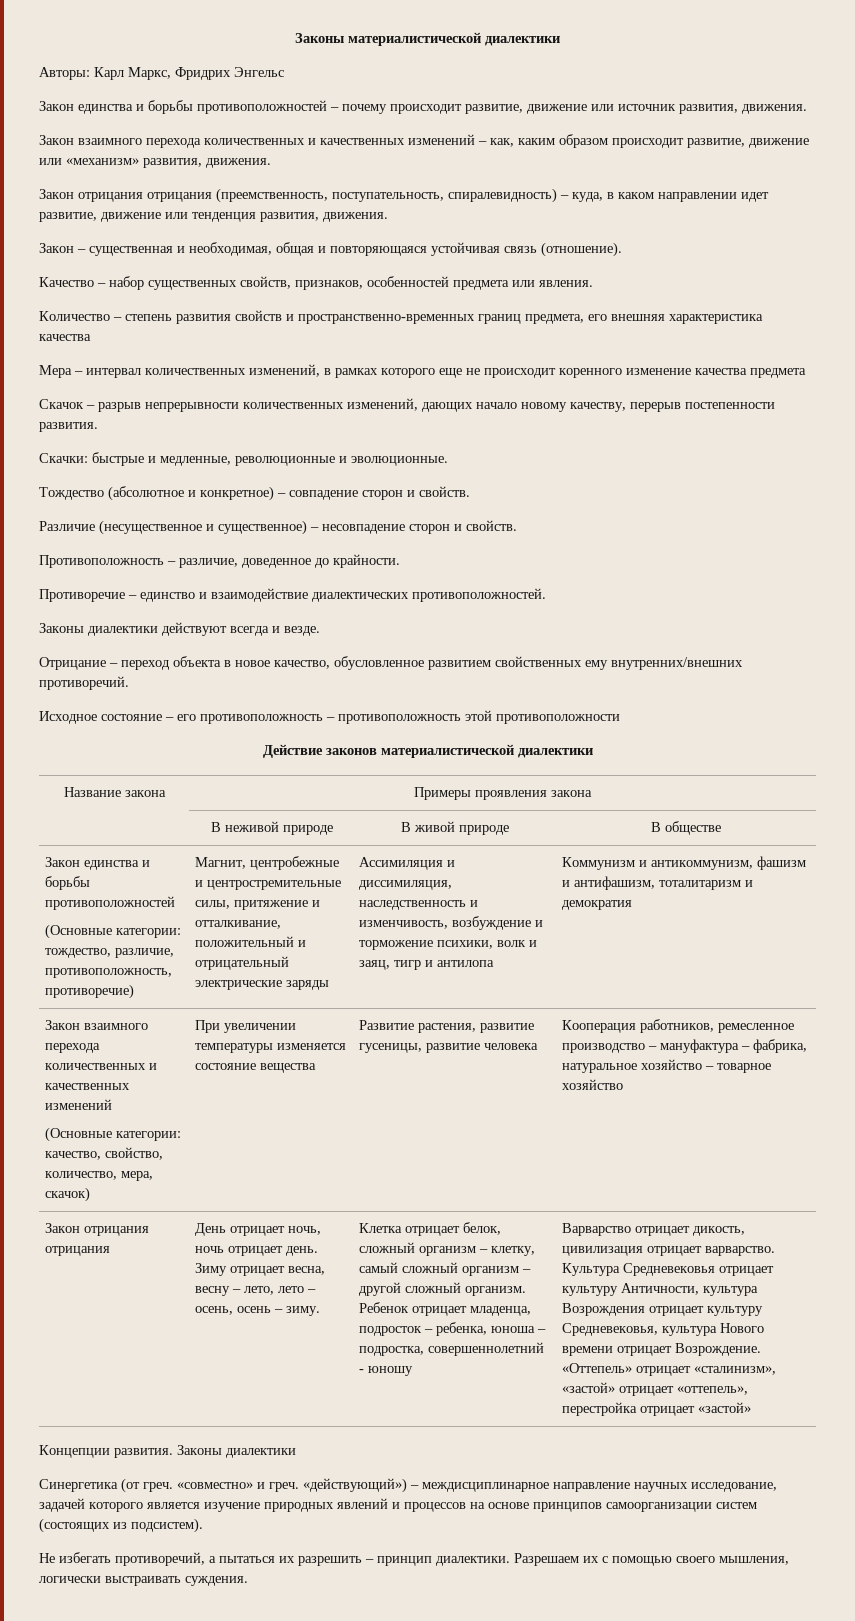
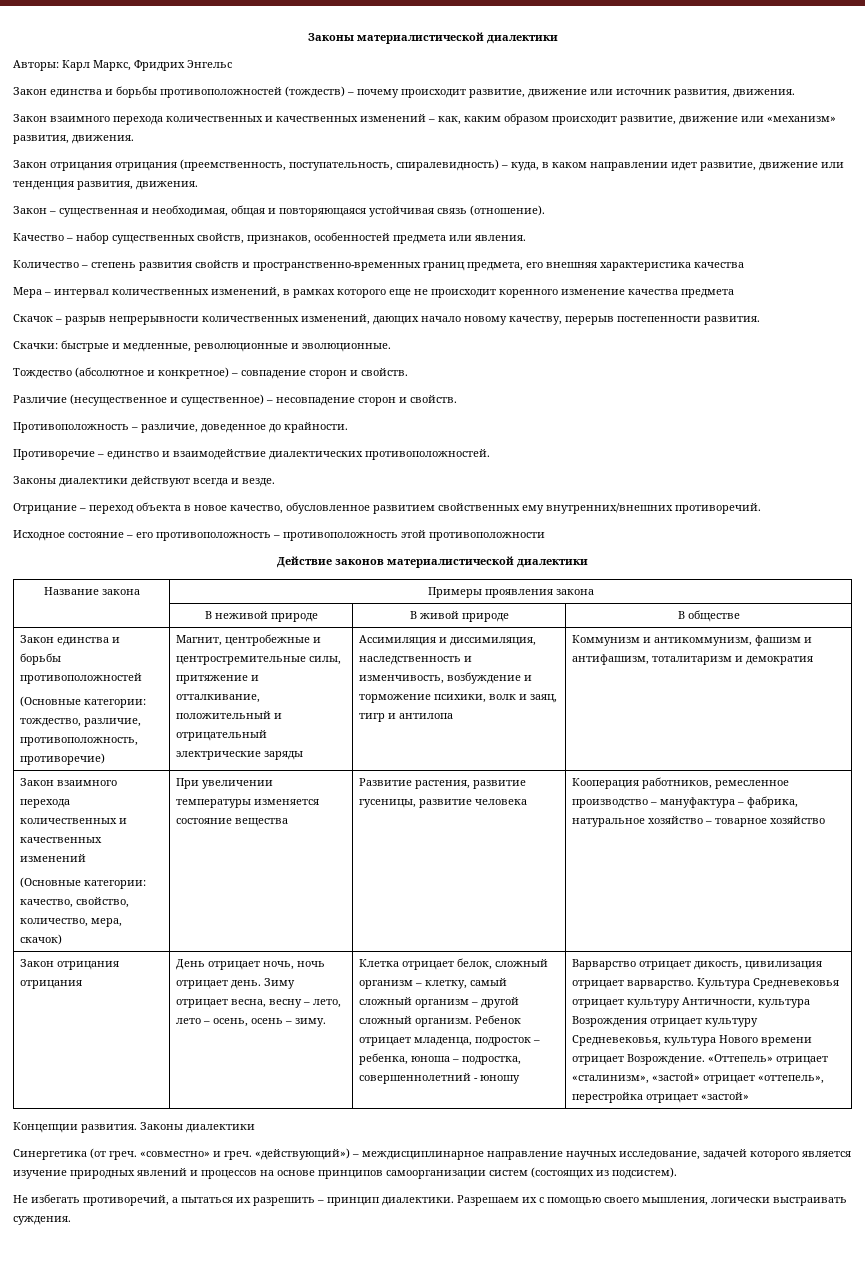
- Закон единства и борьбы противоположностей – почему происходит развитие, движение или источник развития, движения.
+ Закон единства и борьбы противоположностей (тождеств) – почему происходит развитие, движение или источник развития, движения.

